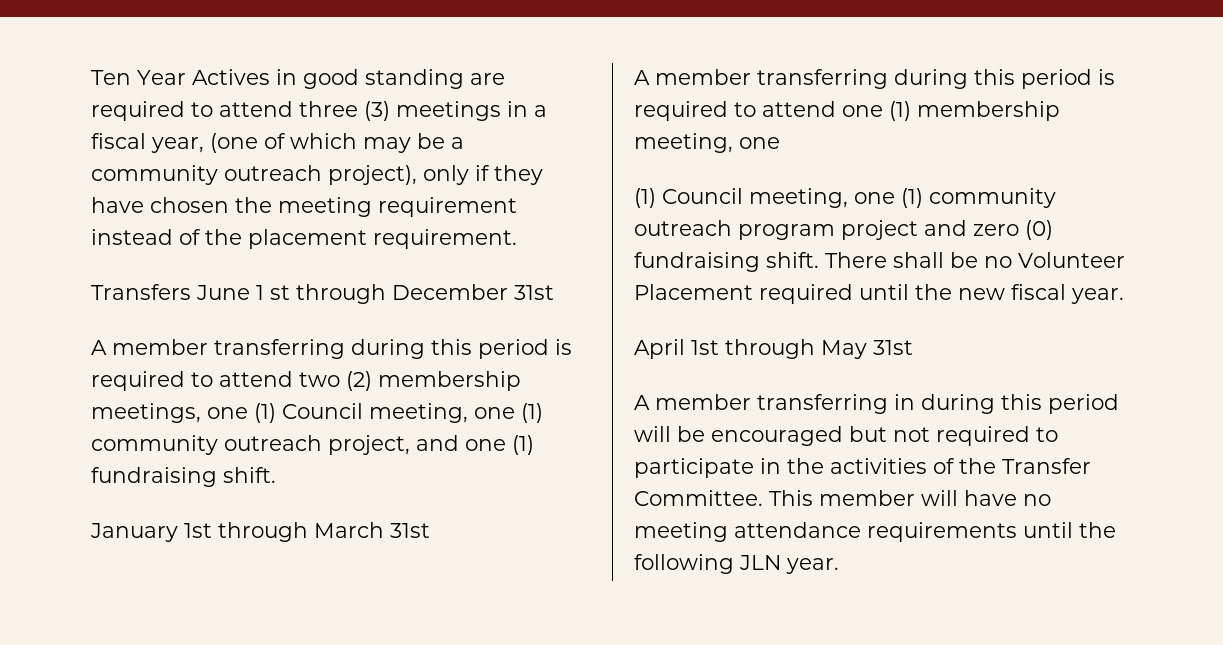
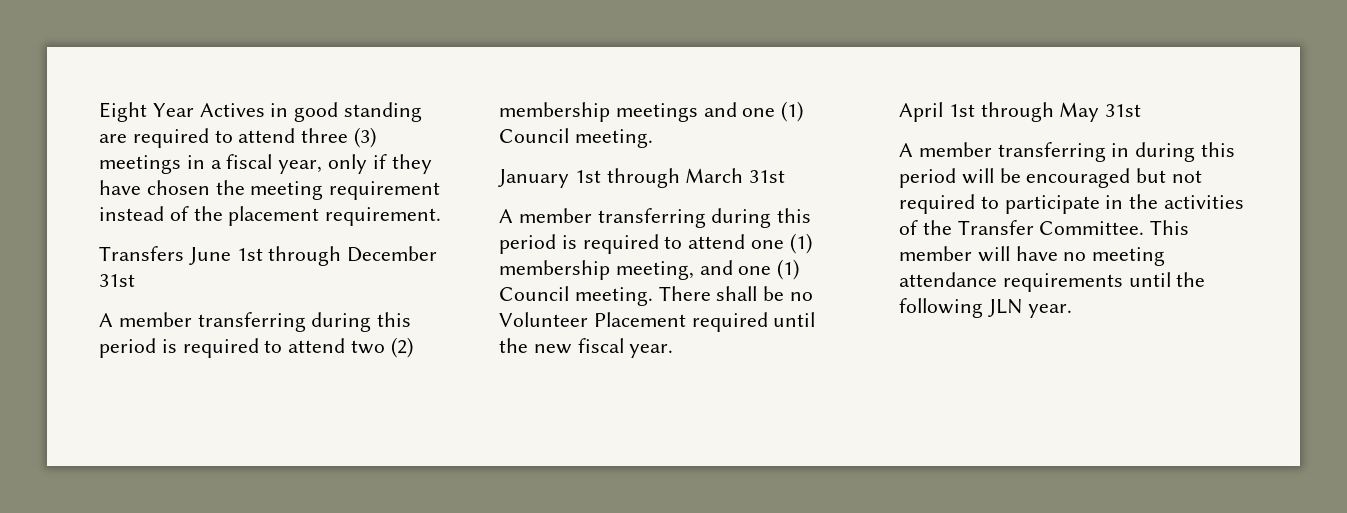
- Ten Year Actives in good standing are required to attend three (3) meetings in a fiscal year, (one of which may be a community outreach project), only if they have chosen the meeting requirement instead of the placement requirement.
+ Eight Year Actives in good standing are required to attend three (3) meetings in a fiscal year, only if they have chosen the meeting requirement instead of the placement requirement.
- Transfers June 1 st through December 31st
+ Transfers June 1st through December 31st
- A member transferring during this period is required to attend two (2) membership meetings, one (1) Council meeting, one (1) community outreach project, and one (1) fundraising shift.
+ A member transferring during this period is required to attend two (2) membership meetings and one (1) Council meeting.
- A member transferring during this period is required to attend one (1) membership meeting, one
- (1) Council meeting, one (1) community outreach program project and zero (0) fundraising shift.
+ A member transferring during this period is required to attend one (1) membership meeting, and one (1) Council meeting.

